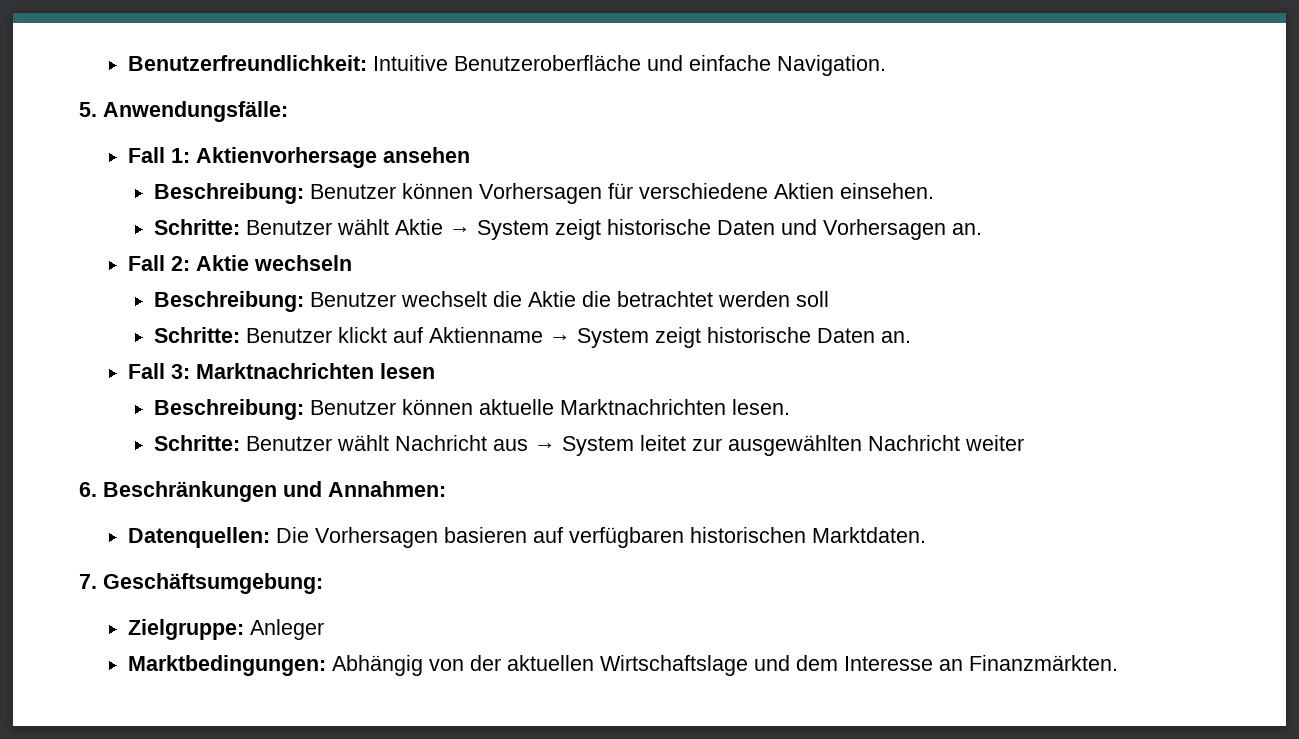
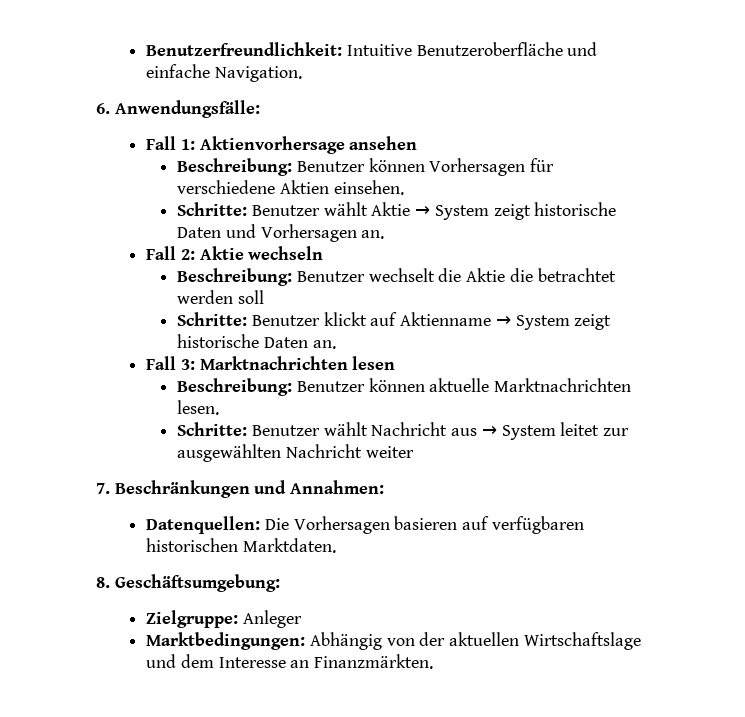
- 5. Anwendungsfälle:
+ 6. Anwendungsfälle:
- 6. Beschränkungen und Annahmen:
+ 7. Beschränkungen und Annahmen:
- 7. Geschäftsumgebung:
+ 8. Geschäftsumgebung:

